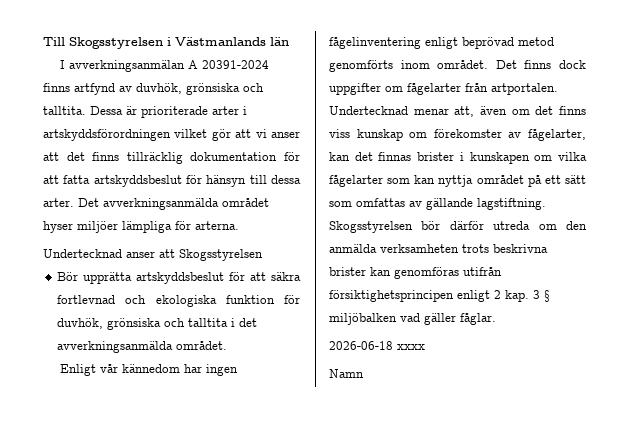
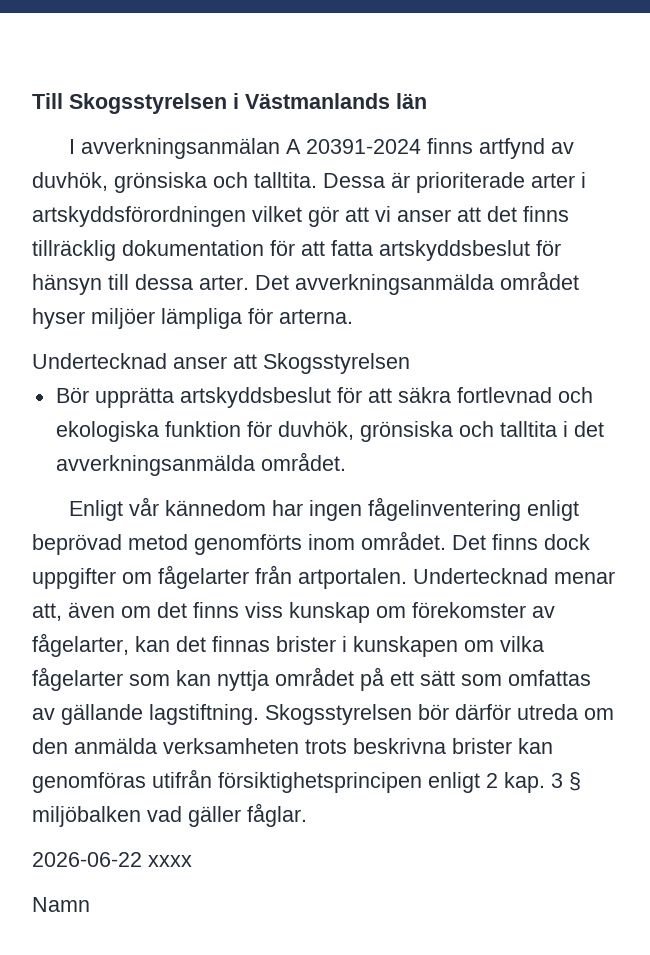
- 2026-06-18 xxxx
+ 2026-06-22 xxxx

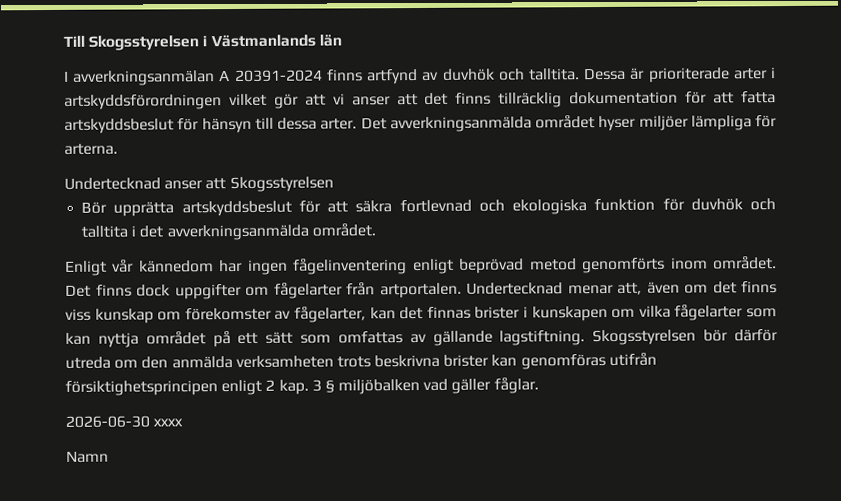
- I avverkningsanmälan A 20391-2024 finns artfynd av duvhök, grönsiska och talltita.
+ I avverkningsanmälan A 20391-2024 finns artfynd av duvhök och talltita.
- Bör upprätta artskyddsbeslut för att säkra fortlevnad och ekologiska funktion för duvhök, grönsiska och talltita i det avverkningsanmälda området.
+ Bör upprätta artskyddsbeslut för att säkra fortlevnad och ekologiska funktion för duvhök och talltita i det avverkningsanmälda området.
- 2026-06-22 xxxx
+ 2026-06-30 xxxx

